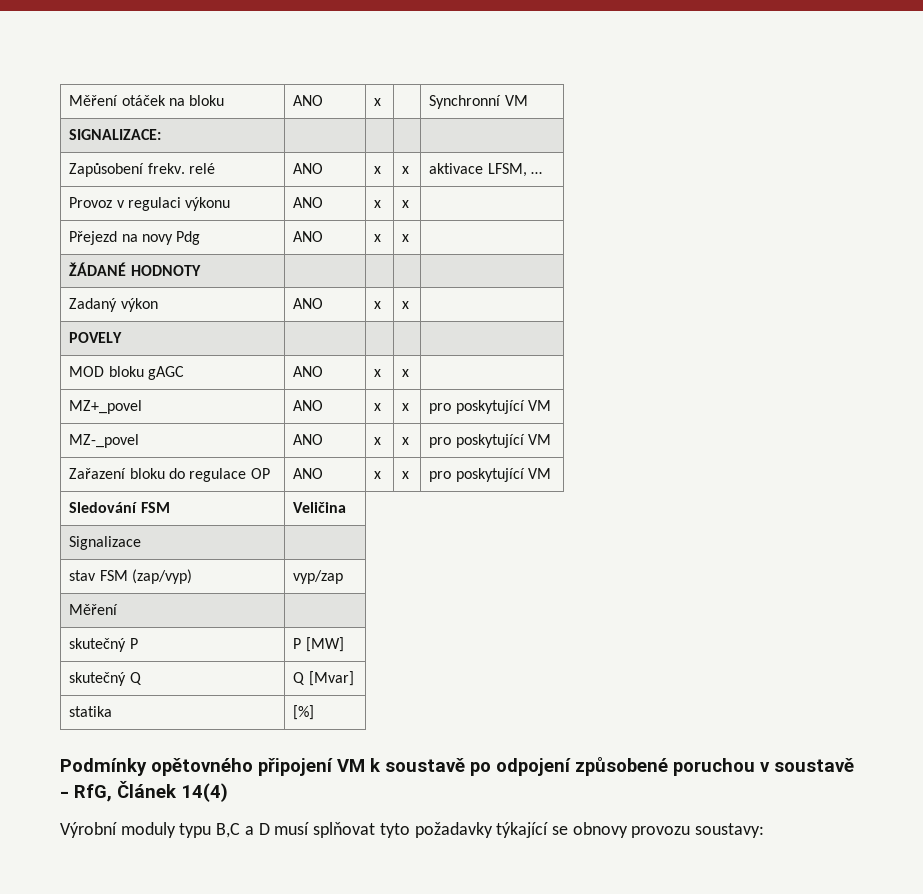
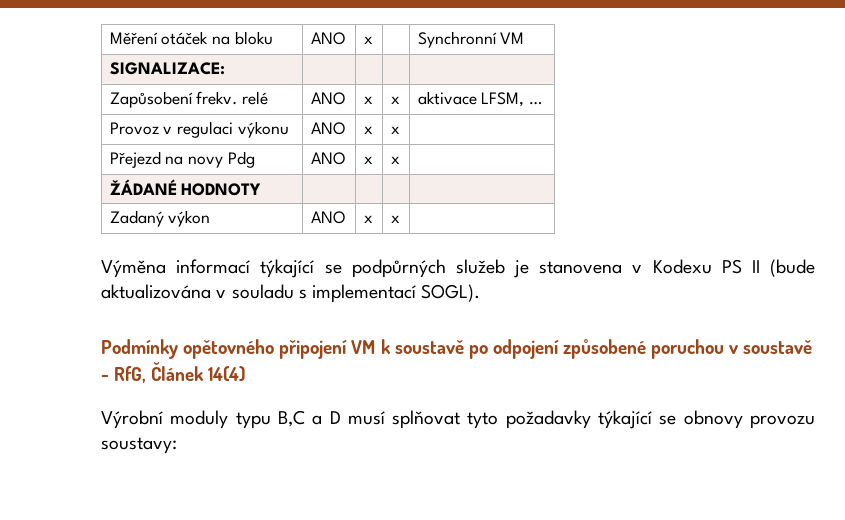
- POVELY | | | |
- MOD bloku gAGC | ANO | x | x |
- MZ+_povel | ANO | x | x | pro poskytující VM
- MZ-_povel | ANO | x | x | pro poskytující VM
- Zařazení bloku do regulace OP | ANO | x | x | pro poskytující VM
- Sledování FSM | Veličina
- Signalizace |
- stav FSM (zap/vyp) | vyp/zap
- Měření |
- skutečný P | P [MW]
- skutečný Q | Q [Mvar]
- statika | [%]
+ Výměna informací týkající se podpůrných služeb je stanovena v Kodexu PS II (bude aktualizována v souladu s implementací SOGL).

